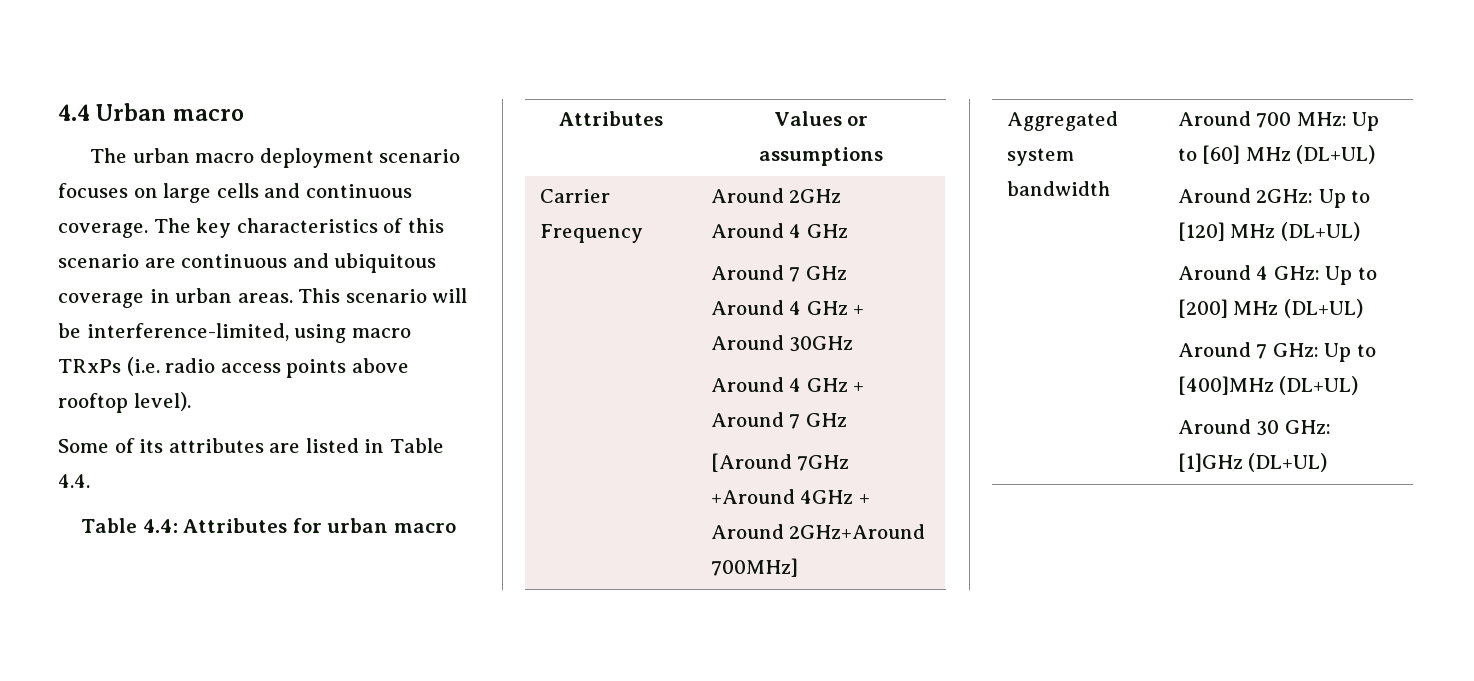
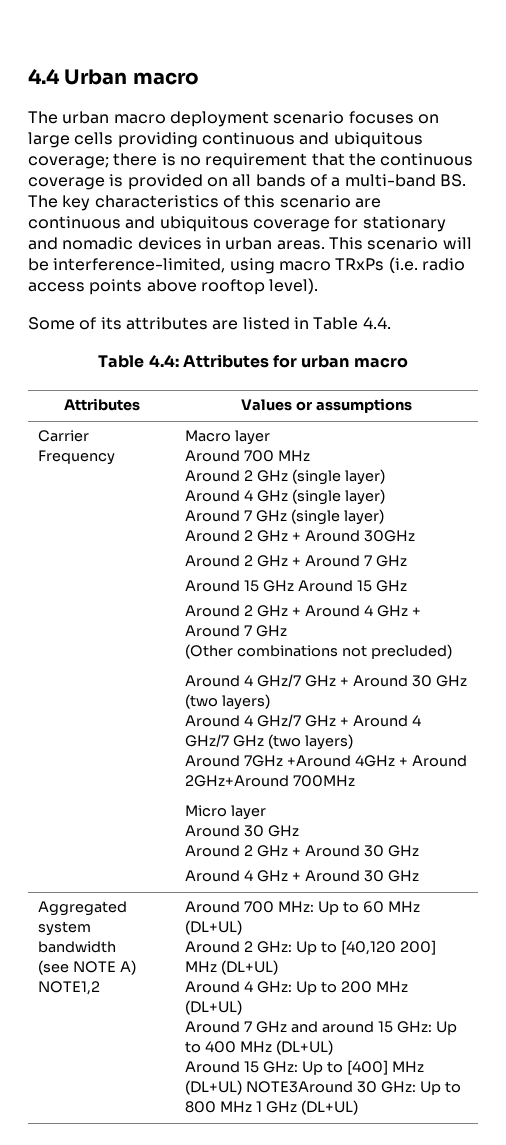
- The urban macro deployment scenario focuses on large cells and continuous coverage. The key characteristics of this scenario are continuous and ubiquitous coverage in urban areas.
+ The urban macro deployment scenario focuses on large cells providing continuous and ubiquitous coverage; there is no requirement that the continuous coverage is provided on all bands of a multi-band BS. The key characteristics of this scenario are continuous and ubiquitous coverage for stationary and nomadic devices in urban areas.
- Around 2GHz
- Around 4 GHz
- Around 7 GHz
- Around 4 GHz + Around 30GHz
- Around 4 GHz + Around 7 GHz
+ Macro layer
+ Around 700 MHz
+ Around 2 GHz (single layer)
+ Around 4 GHz (single layer)
+ Around 7 GHz (single layer)
+ Around 2 GHz + Around 30GHz
+ Around 2 GHz + Around 7 GHz
+ Around 15 GHz Around 15 GHz
+ Around 2 GHz + Around 4 GHz + Around 7 GHz
- [Around 7GHz +Around 4GHz + Around 2GHz+Around 700MHz]
+ (Other combinations not precluded)
+ Around 4 GHz/7 GHz + Around 30 GHz (two layers)
+ Around 4 GHz/7 GHz + Around 4 GHz/7 GHz (two layers)
+ Around 7GHz +Around 4GHz + Around 2GHz+Around 700MHz
+ Micro layer
+ Around 30 GHz
+ Around 2 GHz + Around 30 GHz
+ Around 4 GHz + Around 30 GHz
+ (see NOTE A) NOTE1,2
- Around 700 MHz: Up to [60] MHz (DL+UL)
- Around 2GHz: Up to [120] MHz (DL+UL)
+ Around 700 MHz: Up to 60 MHz (DL+UL)
+ Around 2 GHz: Up to [40,120 200] MHz (DL+UL)
- Around 4 GHz: Up to [200] MHz (DL+UL)
+ Around 4 GHz: Up to 200 MHz (DL+UL)
- Around 7 GHz: Up to [400]MHz (DL+UL)
- Around 30 GHz: [1]GHz (DL+UL)
+ Around 7 GHz and around 15 GHz: Up to 400 MHz (DL+UL)
+ Around 15 GHz: Up to [400] MHz (DL+UL) NOTE3Around 30 GHz: Up to 800 MHz 1 GHz (DL+UL)

